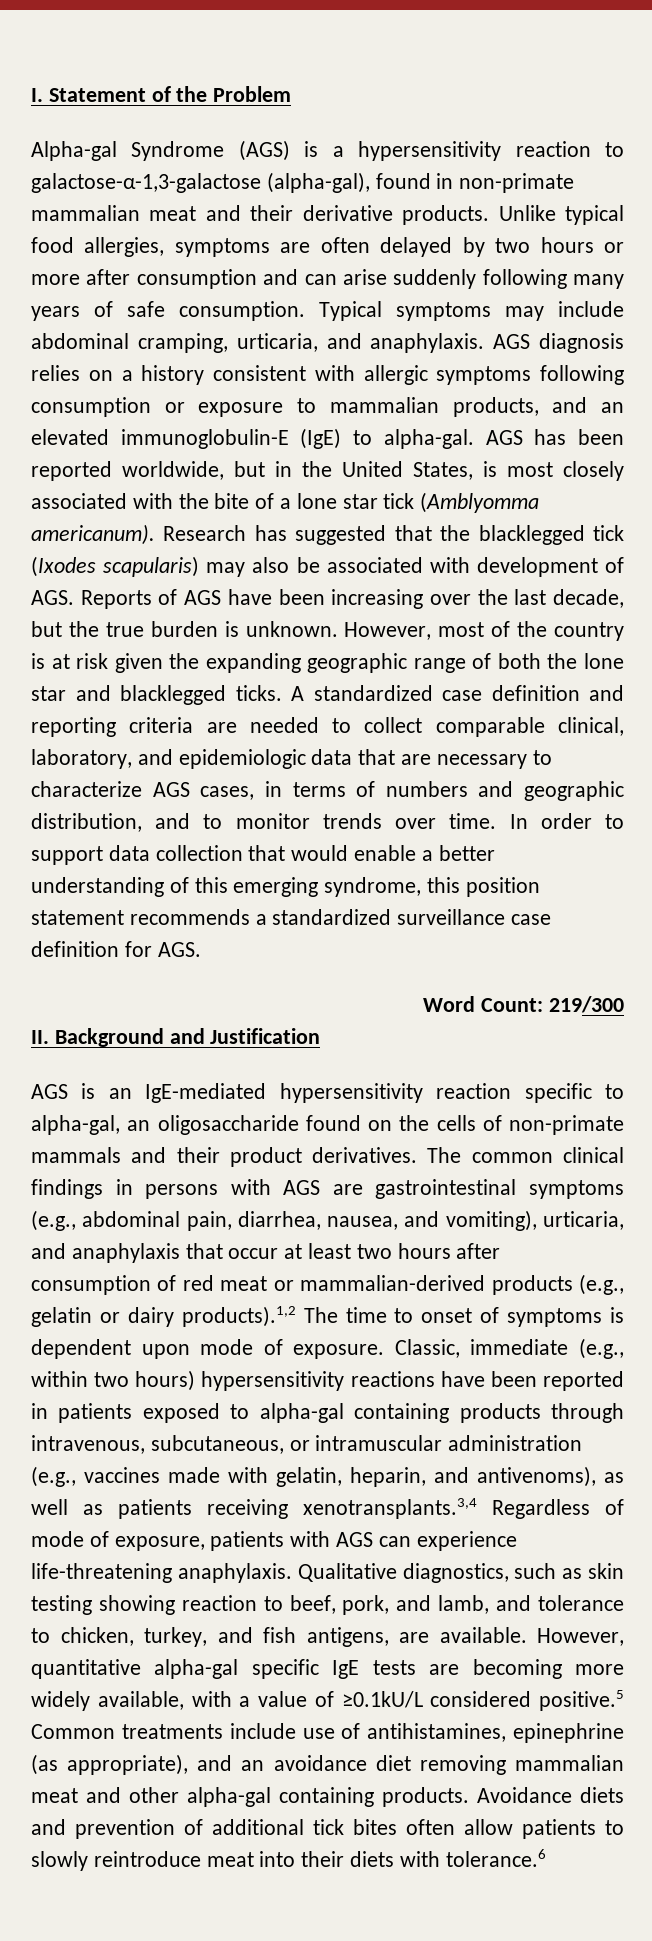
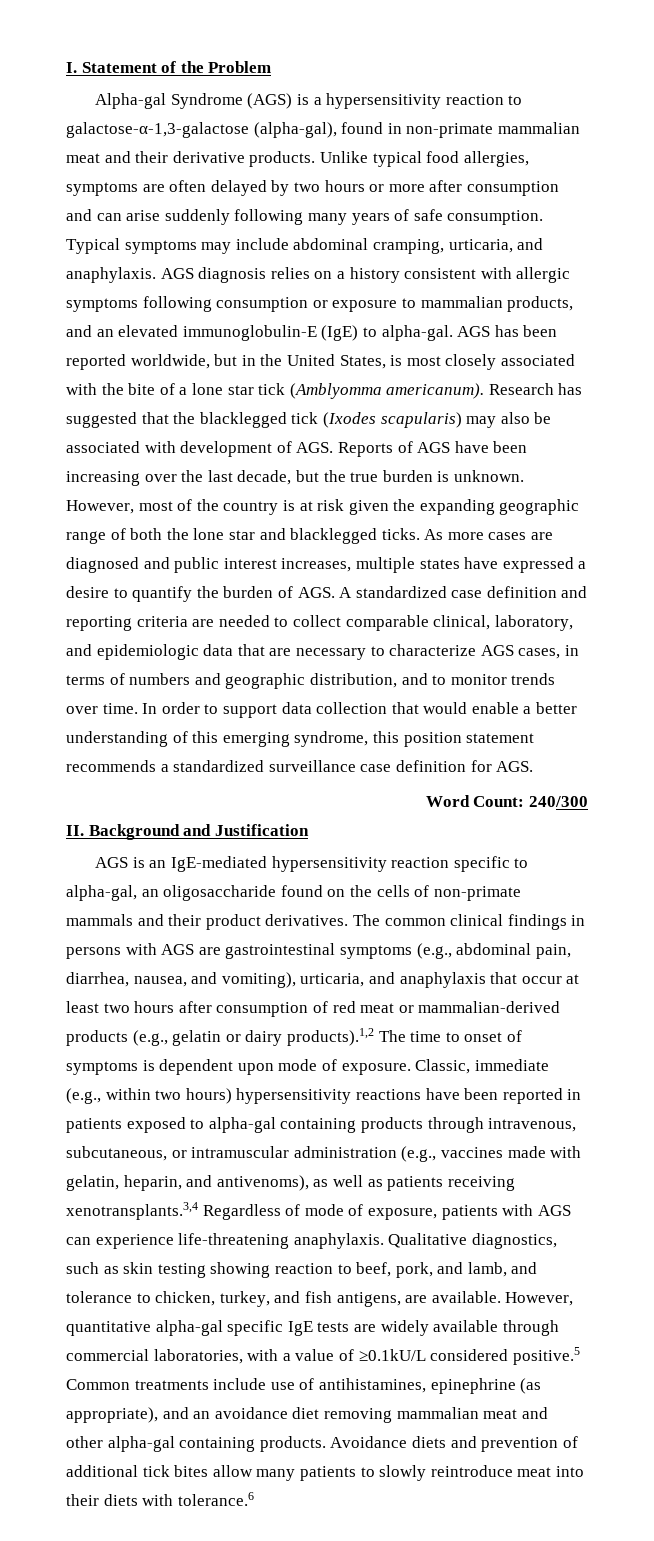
- A standardized case definition and reporting criteria are needed to collect comparable clinical, laboratory, and epidemiologic data that are necessary to characterize AGS cases, in terms of numbers and geographic distribution, and to monitor trends over time.
+ As more cases are diagnosed and public interest increases, multiple states have expressed a desire to quantify the burden of AGS. A standardized case definition and reporting criteria are needed to collect comparable clinical, laboratory, and epidemiologic data that are necessary to characterize AGS cases, in terms of numbers and geographic distribution, and to monitor trends over time.
- Word Count: 219/300
+ Word Count: 240/300
- However, quantitative alpha-gal specific IgE tests are becoming more widely available, with a value of ≥0.1kU/L considered positive.5 Common treatments include use of antihistamines, epinephrine (as appropriate), and an avoidance diet removing mammalian meat and other alpha-gal containing products.
+ However, quantitative alpha-gal specific IgE tests are widely available through commercial laboratories, with a value of ≥0.1kU/L considered positive.5 Common treatments include use of antihistamines, epinephrine (as appropriate), and an avoidance diet removing mammalian meat and other alpha-gal containing products.
- Avoidance diets and prevention of additional tick bites often allow patients to slowly reintroduce meat into their diets with tolerance.6
+ Avoidance diets and prevention of additional tick bites allow many patients to slowly reintroduce meat into their diets with tolerance.6

